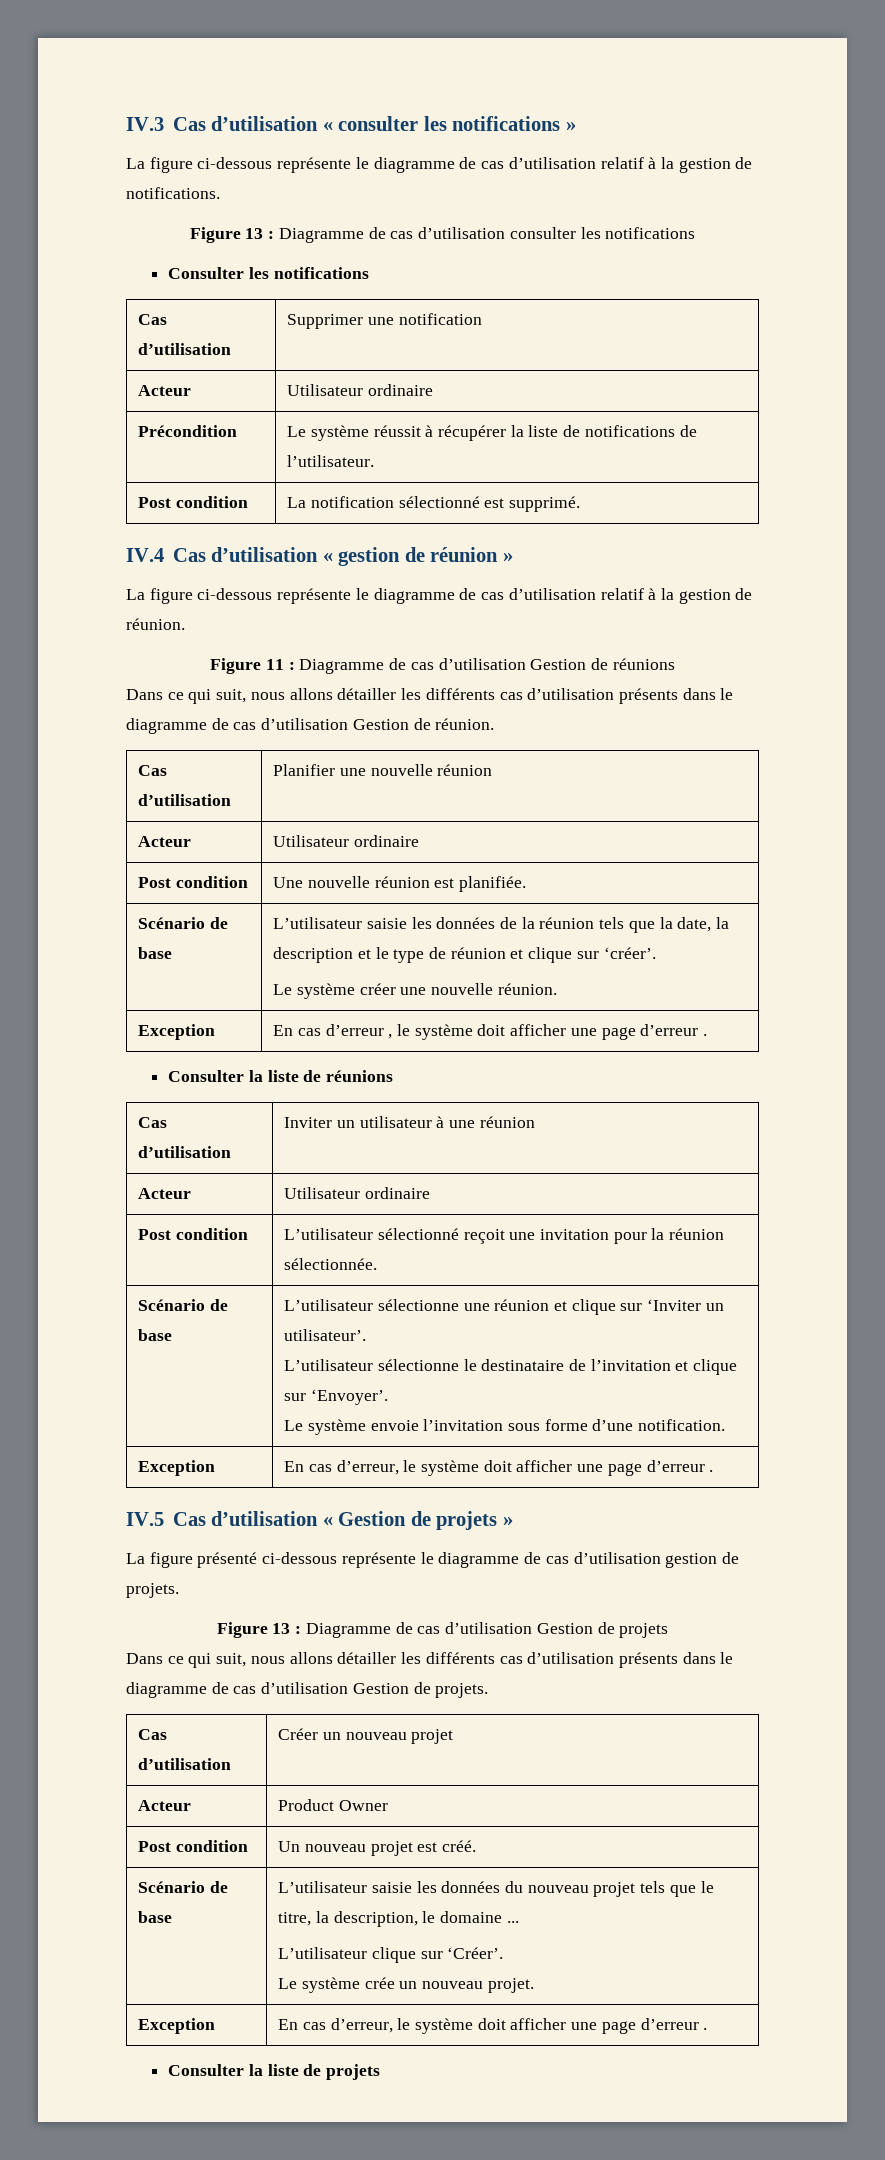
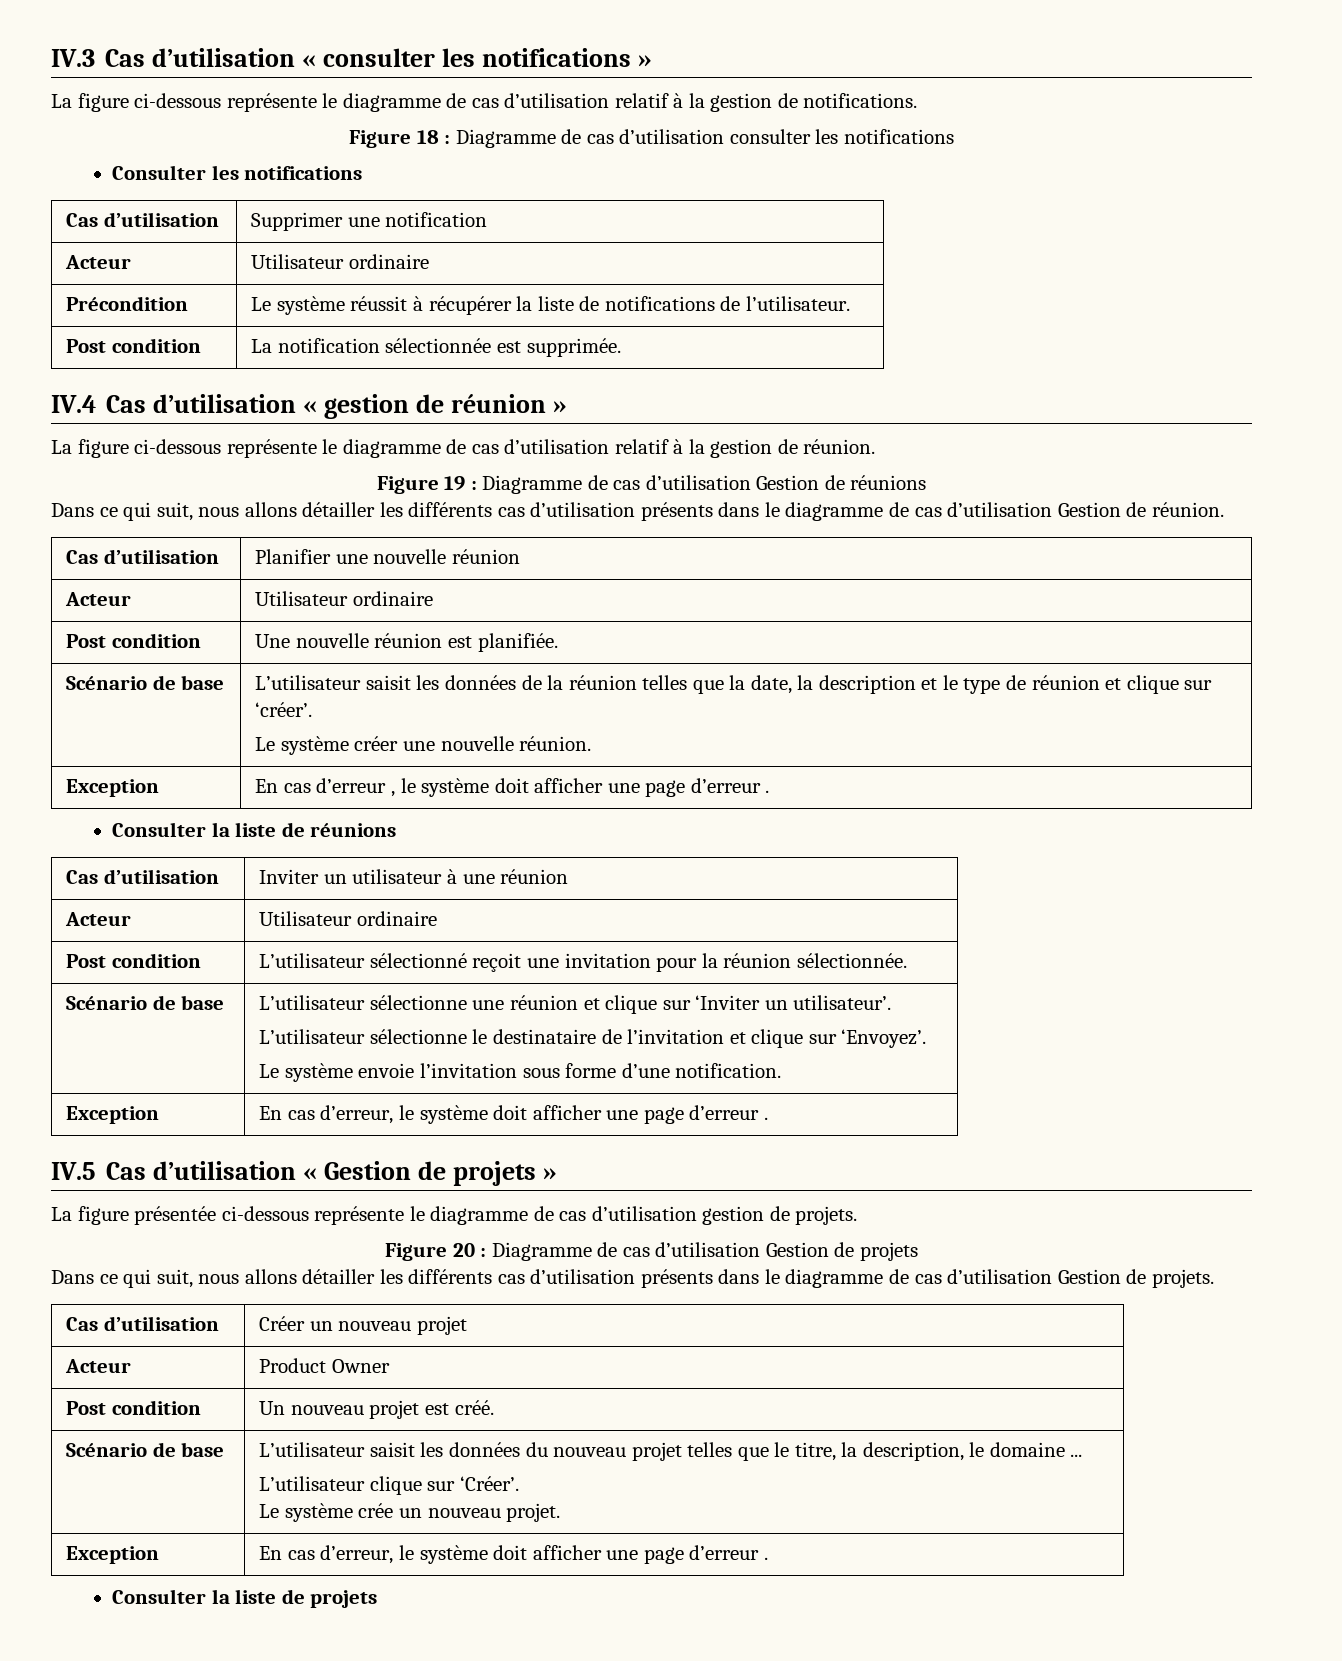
- Figure 13 : Diagramme de cas d’utilisation consulter les notifications
+ Figure 18 : Diagramme de cas d’utilisation consulter les notifications
- Post condition | La notification sélectionné est supprimé.
+ Post condition | La notification sélectionnée est supprimée.
- Figure 11 : Diagramme de cas d’utilisation Gestion de réunions
+ Figure 19 : Diagramme de cas d’utilisation Gestion de réunions
- Scénario de base | L’utilisateur saisie les données de la réunion tels que la date, la description et le type de réunion et clique sur ‘créer’.
+ Scénario de base | L’utilisateur saisit les données de la réunion telles que la date, la description et le type de réunion et clique sur ‘créer’.
  Scénario de base | L’utilisateur sélectionne une réunion et clique sur ‘Inviter un utilisateur’.
- L’utilisateur sélectionne le destinataire de l’invitation et clique sur ‘Envoyer’.
+ L’utilisateur sélectionne le destinataire de l’invitation et clique sur ‘Envoyez’.
- La figure présenté ci-dessous représente le diagramme de cas d’utilisation gestion de projets.
+ La figure présentée ci-dessous représente le diagramme de cas d’utilisation gestion de projets.
- Figure 13 : Diagramme de cas d’utilisation Gestion de projets
+ Figure 20 : Diagramme de cas d’utilisation Gestion de projets
- Scénario de base | L’utilisateur saisie les données du nouveau projet tels que le titre, la description, le domaine ...
+ Scénario de base | L’utilisateur saisit les données du nouveau projet telles que le titre, la description, le domaine ...

